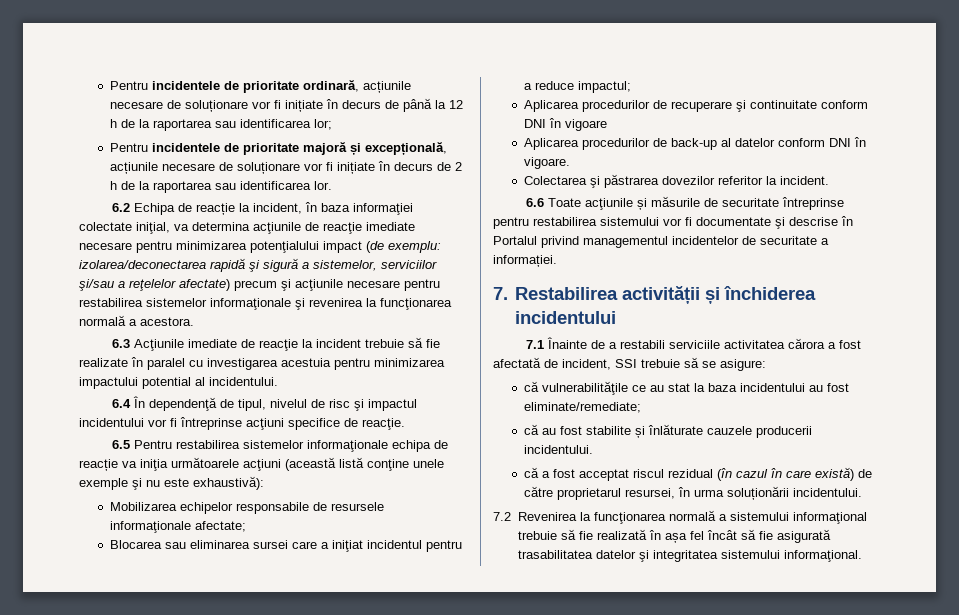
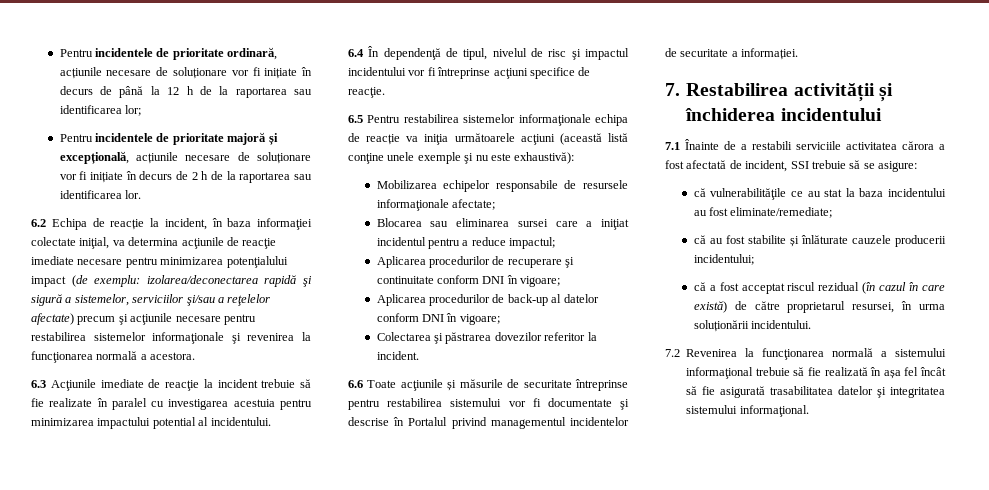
- Aplicarea procedurilor de recuperare şi continuitate conform DNI în vigoare
+ Aplicarea procedurilor de recuperare şi continuitate conform DNI în vigoare;
- Aplicarea procedurilor de back-up al datelor conform DNI în vigoare.
+ Aplicarea procedurilor de back-up al datelor conform DNI în vigoare;
- că au fost stabilite și înlăturate cauzele producerii incidentului.
+ că au fost stabilite și înlăturate cauzele producerii incidentului;

